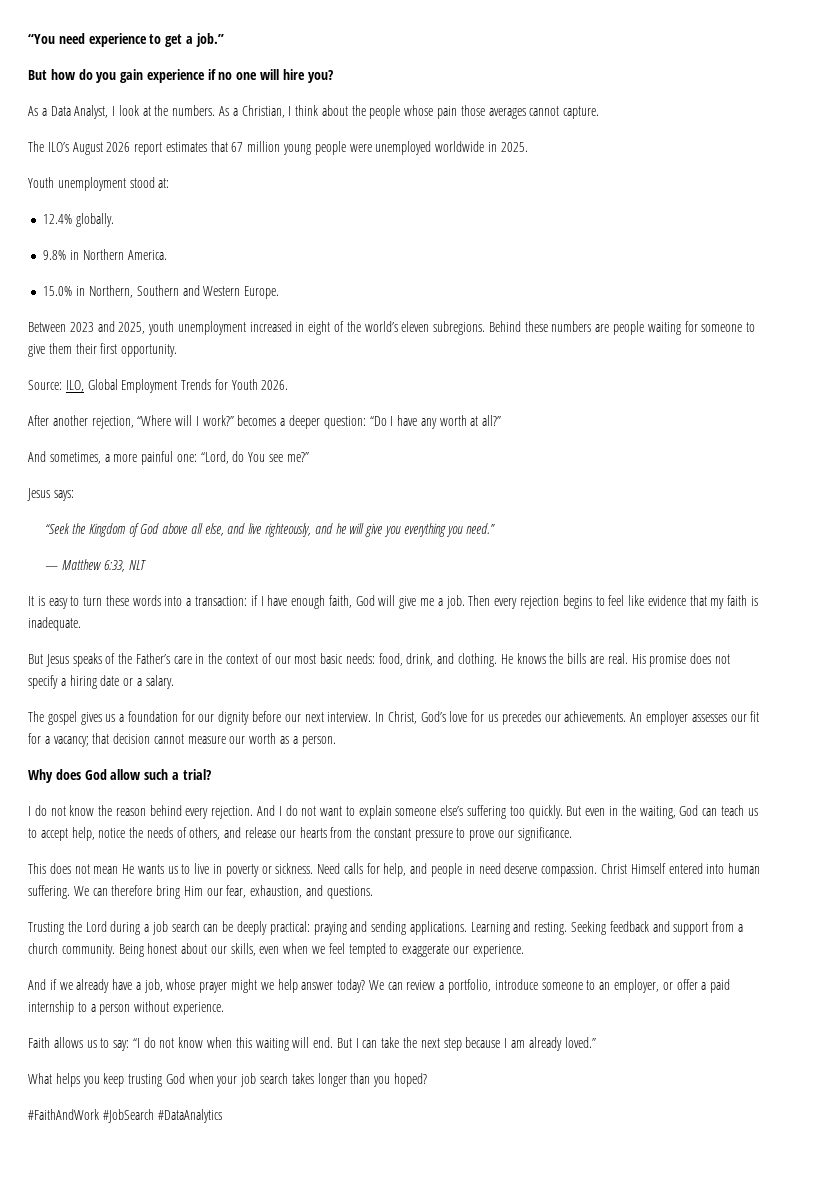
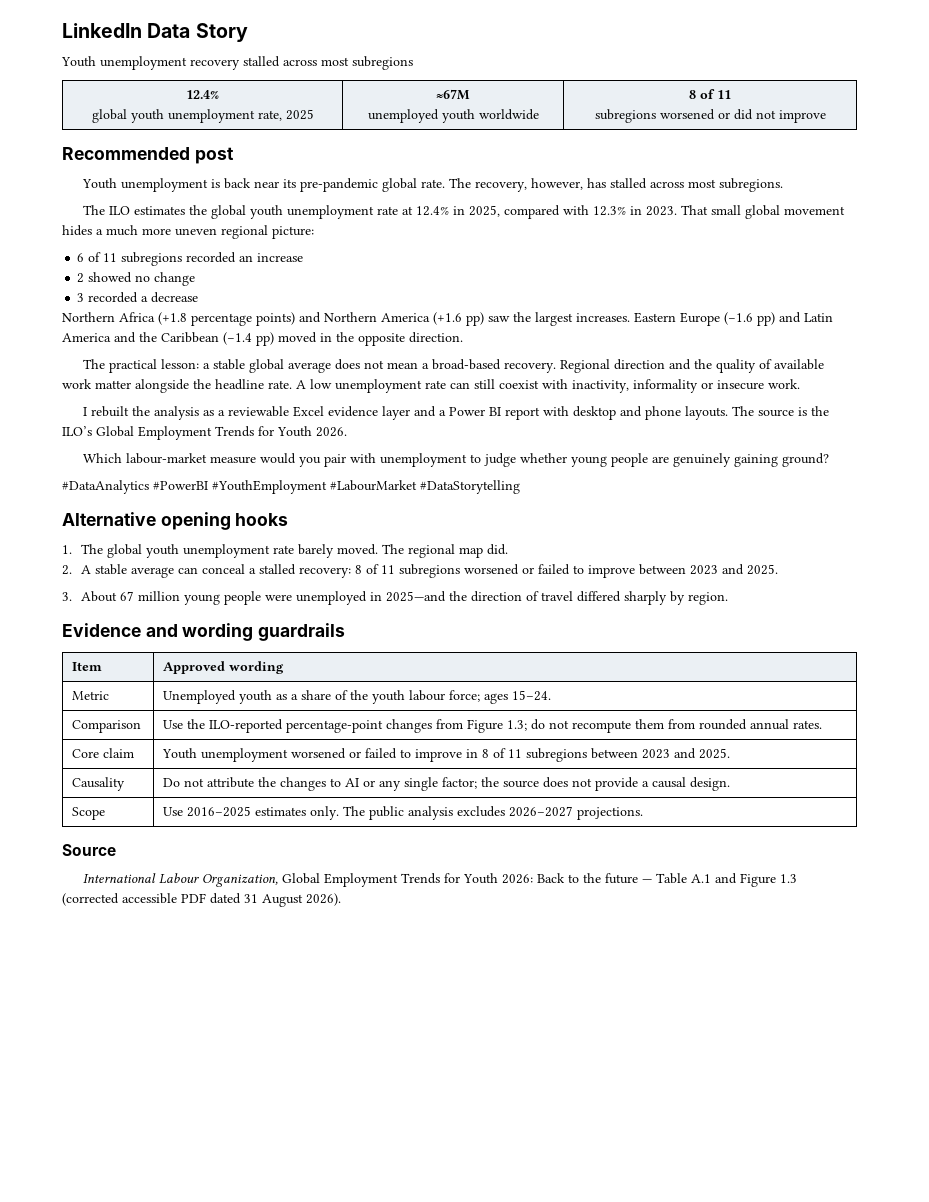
- “You need experience to get a job.”
- But how do you gain experience if no one will hire you?
- As a Data Analyst, I look at the numbers. As a Christian, I think about the people whose pain those averages cannot capture.
- The ILO’s August 2026 report estimates that 67 million young people were unemployed worldwide in 2025.
- Youth unemployment stood at:
- 12.4% globally.
- 9.8% in Northern America.
- 15.0% in Northern, Southern and Western Europe.
- Between 2023 and 2025, youth unemployment increased in eight of the world’s eleven subregions. Behind these numbers are people waiting for someone to give them their first opportunity.
- Source: ILO, Global Employment Trends for Youth 2026.
+ LinkedIn Data Story
+ Youth unemployment recovery stalled across most subregions
+ 12.4%
+ global youth unemployment rate, 2025 | ≈67M
+ unemployed youth worldwide | 8 of 11
+ subregions worsened or did not improve
+ Recommended post
+ Youth unemployment is back near its pre-pandemic global rate. The recovery, however, has stalled across most subregions.
+ The ILO estimates the global youth unemployment rate at 12.4% in 2025, compared with 12.3% in 2023. That small global movement hides a much more uneven regional picture:
+ 6 of 11 subregions recorded an increase
+ 2 showed no change
+ 3 recorded a decrease
+ Northern Africa (+1.8 percentage points) and Northern America (+1.6 pp) saw the largest increases. Eastern Europe (−1.6 pp) and Latin America and the Caribbean (−1.4 pp) moved in the opposite direction.
+ The practical lesson: a stable global average does not mean a broad-based recovery. Regional direction and the quality of available work matter alongside the headline rate. A low unemployment rate can still coexist with inactivity, informality or insecure work.
+ I rebuilt the analysis as a reviewable Excel evidence layer and a Power BI report with desktop and phone layouts. The source is the ILO’s Global Employment Trends for Youth 2026.
- After another rejection, “Where will I work?” becomes a deeper question: “Do I have any worth at all?”
- And sometimes, a more painful one: “Lord, do You see me?”
- Jesus says:
- “Seek the Kingdom of God above all else, and live righteously, and he will give you everything you need.”
- — Matthew 6:33, NLT
- It is easy to turn these words into a transaction: if I have enough faith, God will give me a job. Then every rejection begins to feel like evidence that my faith is inadequate.
- But Jesus speaks of the Father’s care in the context of our most basic needs: food, drink, and clothing. He knows the bills are real. His promise does not specify a hiring date or a salary.
- The gospel gives us a foundation for our dignity before our next interview. In Christ, God’s love for us precedes our achievements. An employer assesses our fit for a vacancy; that decision cannot measure our worth as a person.
- Why does God allow such a trial?
- I do not know the reason behind every rejection. And I do not want to explain someone else’s suffering too quickly. But even in the waiting, God can teach us to accept help, notice the needs of others, and release our hearts from the constant pressure to prove our significance.
- This does not mean He wants us to live in poverty or sickness. Need calls for help, and people in need deserve compassion. Christ Himself entered into human suffering. We can therefore bring Him our fear, exhaustion, and questions.
- Trusting the Lord during a job search can be deeply practical: praying and sending applications. Learning and resting. Seeking feedback and support from a church community. Being honest about our skills, even when we feel tempted to exaggerate our experience.
- And if we already have a job, whose prayer might we help answer today? We can review a portfolio, introduce someone to an employer, or offer a paid internship to a person without experience.
- Faith allows us to say: “I do not know when this waiting will end. But I can take the next step because I am already loved.”
- What helps you keep trusting God when your job search takes longer than you hoped?
- #FaithAndWork #JobSearch #DataAnalytics
+ Which labour-market measure would you pair with unemployment to judge whether young people are genuinely gaining ground?
+ #DataAnalytics #PowerBI #YouthEmployment #LabourMarket #DataStorytelling
+ Alternative opening hooks
+ 1. The global youth unemployment rate barely moved. The regional map did.
+ 2. A stable average can conceal a stalled recovery: 8 of 11 subregions worsened or failed to improve between 2023 and 2025.
+ 3. About 67 million young people were unemployed in 2025—and the direction of travel differed sharply by region.
+ Evidence and wording guardrails
+ Item | Approved wording
+ Metric | Unemployed youth as a share of the youth labour force; ages 15–24.
+ Comparison | Use the ILO-reported percentage-point changes from Figure 1.3; do not recompute them from rounded annual rates.
+ Core claim | Youth unemployment worsened or failed to improve in 8 of 11 subregions between 2023 and 2025.
+ Causality | Do not attribute the changes to AI or any single factor; the source does not provide a causal design.
+ Scope | Use 2016–2025 estimates only. The public analysis excludes 2026–2027 projections.
+ Source
+ International Labour Organization, Global Employment Trends for Youth 2026: Back to the future — Table A.1 and Figure 1.3 (corrected accessible PDF dated 31 August 2026).

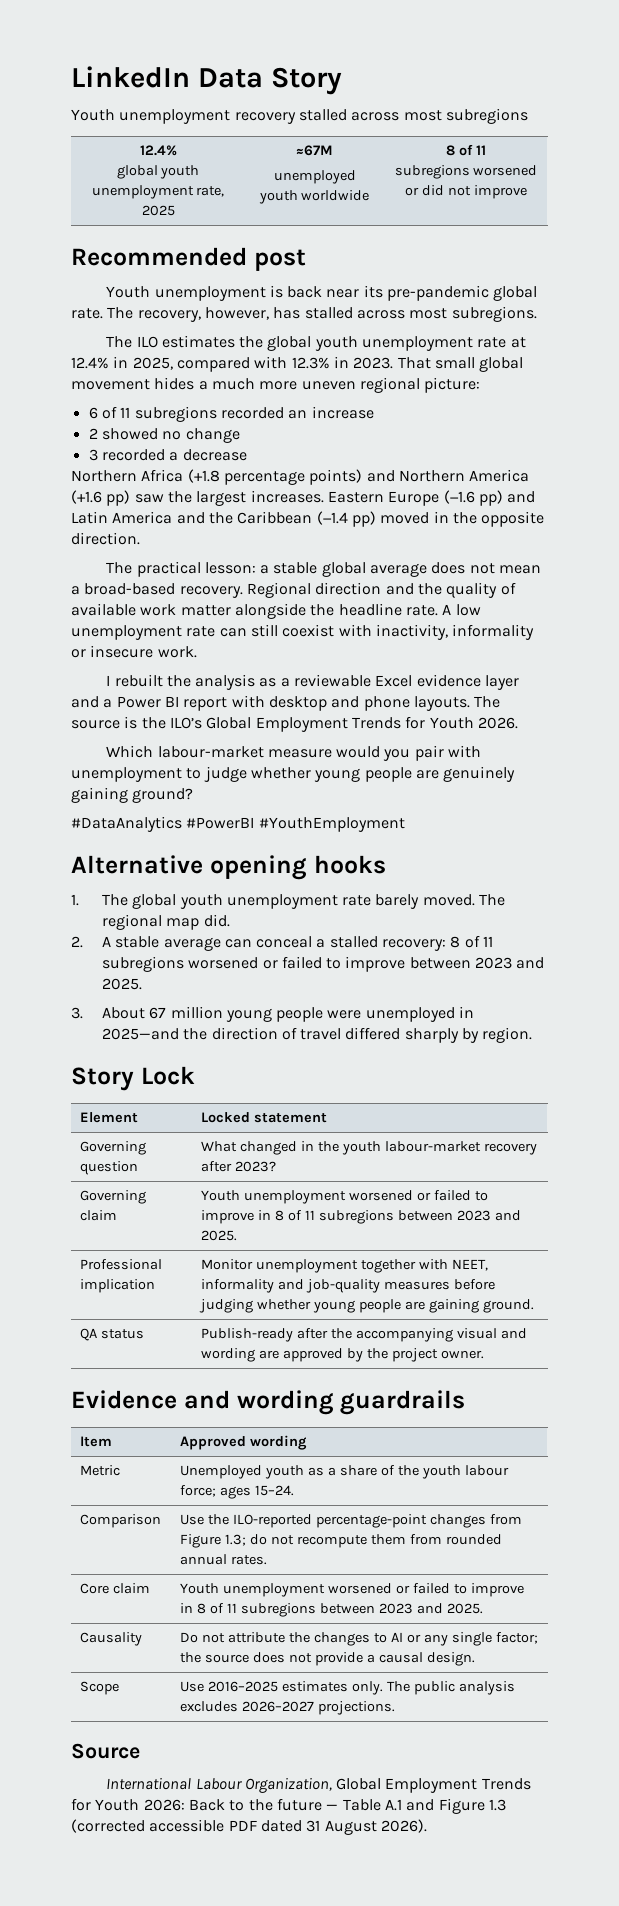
- #DataAnalytics #PowerBI #YouthEmployment #LabourMarket #DataStorytelling
+ #DataAnalytics #PowerBI #YouthEmployment
+ Story Lock
+ Element | Locked statement
+ Governing question | What changed in the youth labour-market recovery after 2023?
+ Governing claim | Youth unemployment worsened or failed to improve in 8 of 11 subregions between 2023 and 2025.
+ Professional implication | Monitor unemployment together with NEET, informality and job-quality measures before judging whether young people are gaining ground.
+ QA status | Publish-ready after the accompanying visual and wording are approved by the project owner.

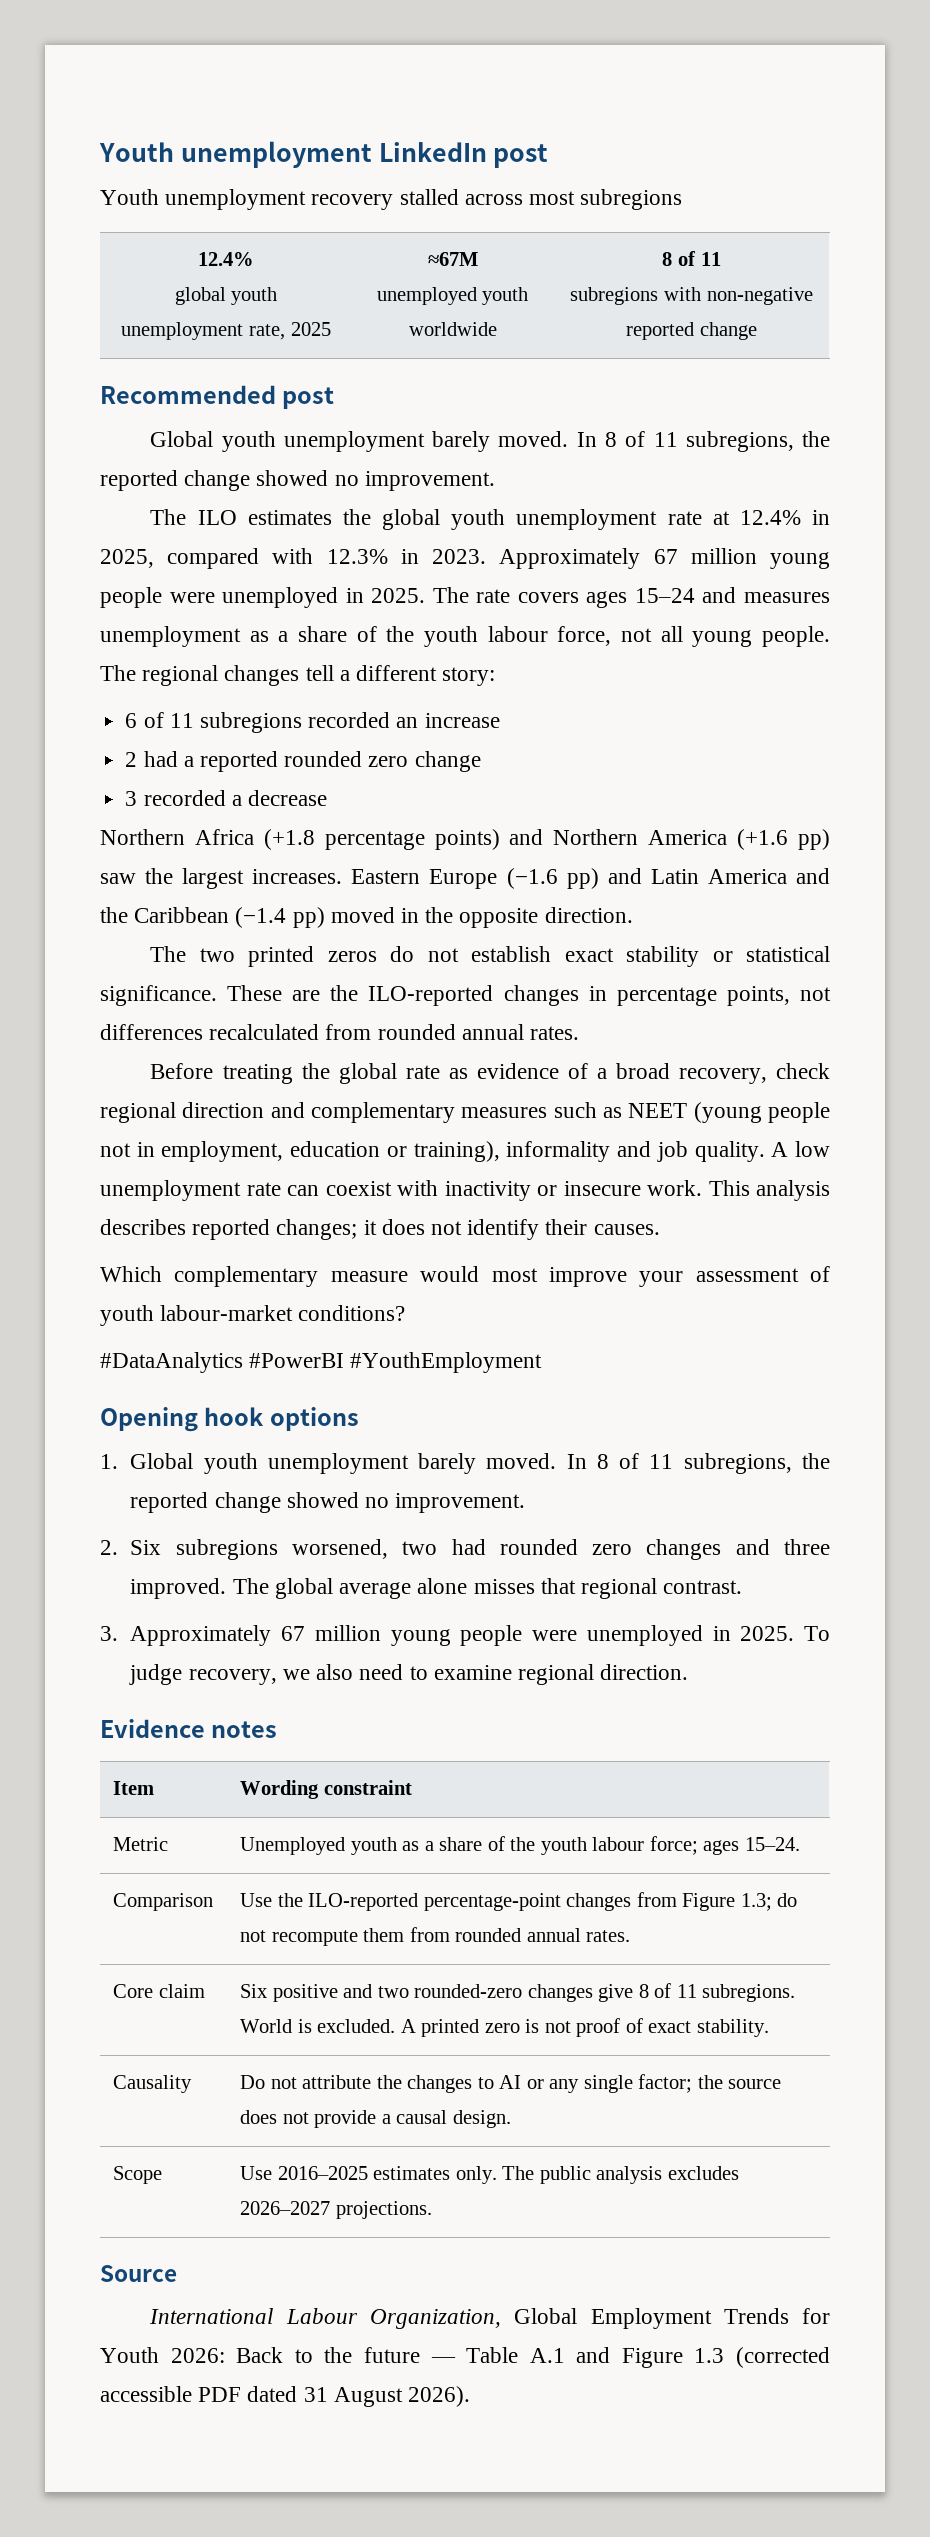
- LinkedIn Data Story
+ Youth unemployment LinkedIn post
  Youth unemployment recovery stalled across most subregions
  12.4%
  global youth unemployment rate, 2025 | ≈67M
  unemployed youth worldwide | 8 of 11
- subregions worsened or did not improve
+ subregions with non-negative reported change
  Recommended post
- Youth unemployment is back near its pre-pandemic global rate. The recovery, however, has stalled across most subregions.
+ Global youth unemployment barely moved. In 8 of 11 subregions, the reported change showed no improvement.
- That small global movement hides a much more uneven regional picture:
+ Approximately 67 million young people were unemployed in 2025. The rate covers ages 15–24 and measures unemployment as a share of the youth labour force, not all young people. The regional changes tell a different story:
- 2 showed no change
+ 2 had a reported rounded zero change
- The practical lesson: a stable global average does not mean a broad-based recovery. Regional direction and the quality of available work matter alongside the headline rate.
+ The two printed zeros do not establish exact stability or statistical significance. These are the ILO-reported changes in percentage points, not differences recalculated from rounded annual rates.
+ Before treating the global rate as evidence of a broad recovery, check regional direction and complementary measures such as NEET (young people not in employment, education or training), informality and job quality.
- A low unemployment rate can still coexist with inactivity, informality or insecure work.
- I rebuilt the analysis as a reviewable Excel evidence layer and a Power BI report with desktop and phone layouts. The source is the ILO’s Global Employment Trends for Youth 2026.
+ A low unemployment rate can coexist with inactivity or insecure work. This analysis describes reported changes; it does not identify their causes.
- Which labour-market measure would you pair with unemployment to judge whether young people are genuinely gaining ground?
+ Which complementary measure would most improve your assessment of youth labour-market conditions?
- Alternative opening hooks
+ Opening hook options
- 1. The global youth unemployment rate barely moved. The regional map did.
- 2. A stable average can conceal a stalled recovery: 8 of 11 subregions worsened or failed to improve between 2023 and 2025.
- 3. About 67 million young people were unemployed in 2025—and the direction of travel differed sharply by region.
- Story Lock
- Element | Locked statement
- Governing question | What changed in the youth labour-market recovery after 2023?
- Governing claim | Youth unemployment worsened or failed to improve in 8 of 11 subregions between 2023 and 2025.
- Professional implication | Monitor unemployment together with NEET, informality and job-quality measures before judging whether young people are gaining ground.
- QA status | Publish-ready after the accompanying visual and wording are approved by the project owner.
- Evidence and wording guardrails
+ 1. Global youth unemployment barely moved. In 8 of 11 subregions, the reported change showed no improvement.
+ 2. Six subregions worsened, two had rounded zero changes and three improved. The global average alone misses that regional contrast.
+ 3. Approximately 67 million young people were unemployed in 2025. To judge recovery, we also need to examine regional direction.
+ Evidence notes
- Item | Approved wording
+ Item | Wording constraint
- Core claim | Youth unemployment worsened or failed to improve in 8 of 11 subregions between 2023 and 2025.
+ Core claim | Six positive and two rounded-zero changes give 8 of 11 subregions. World is excluded. A printed zero is not proof of exact stability.

